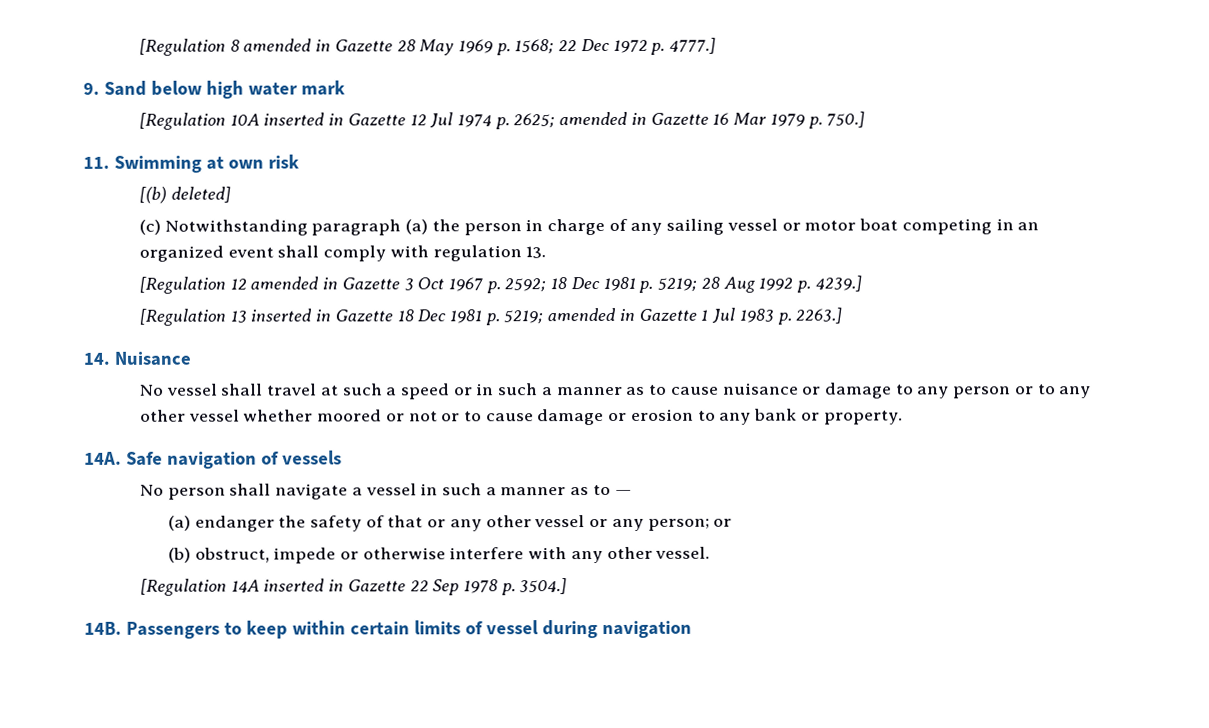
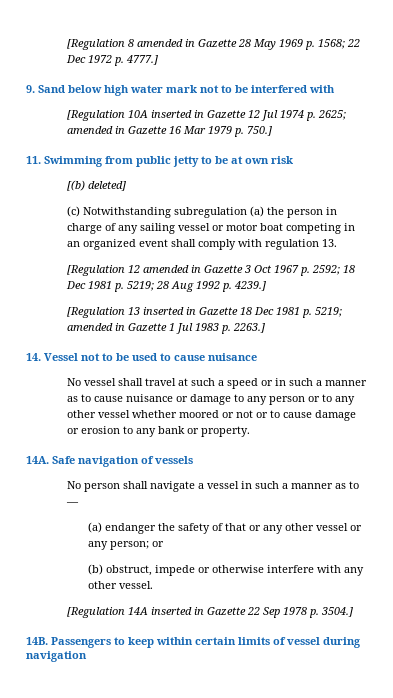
- 9. Sand below high water mark
+ 9. Sand below high water mark not to be interfered with
- 11. Swimming at own risk
+ 11. Swimming from public jetty to be at own risk
- (c) Notwithstanding paragraph (a) the person in charge of any sailing vessel or motor boat competing in an organized event shall comply with regulation 13.
+ (c) Notwithstanding subregulation (a) the person in charge of any sailing vessel or motor boat competing in an organized event shall comply with regulation 13.
- 14. Nuisance
+ 14. Vessel not to be used to cause nuisance

